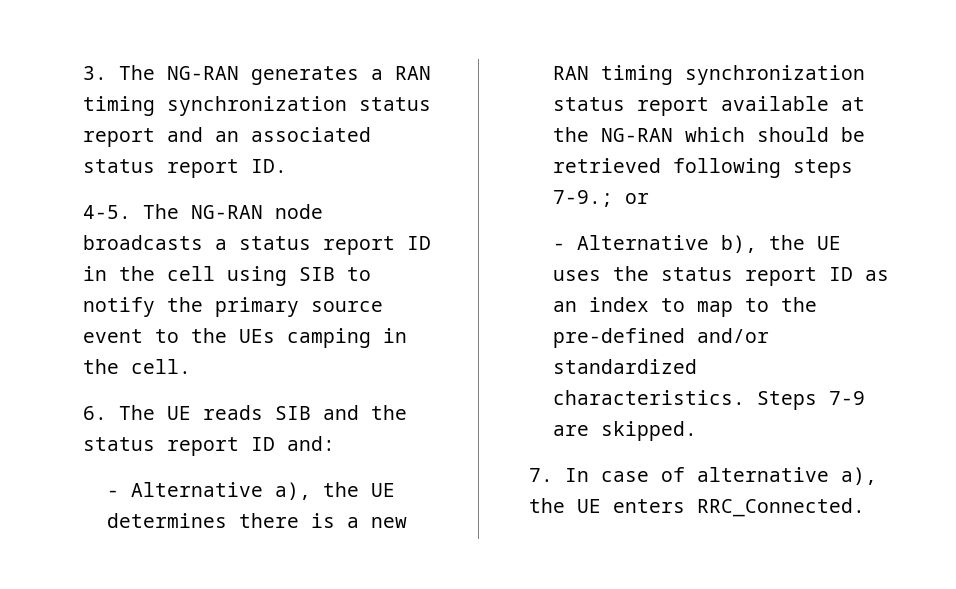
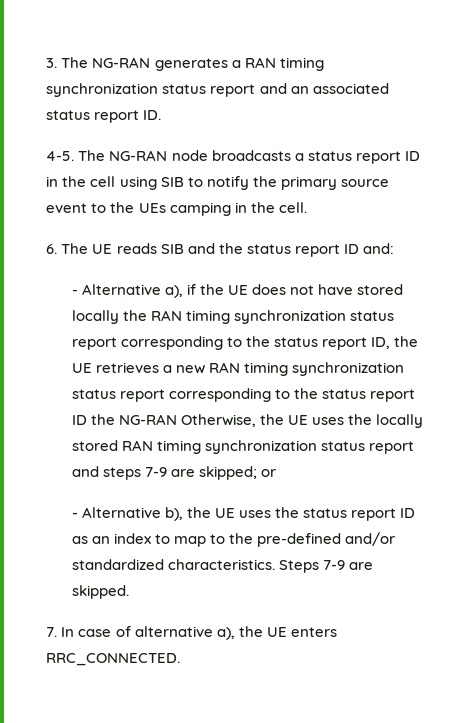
- - Alternative a), the UE determines there is a new RAN timing synchronization status report available at the NG-RAN which should be retrieved following steps 7-9.; or
+ - Alternative a), if the UE does not have stored locally the RAN timing synchronization status report corresponding to the status report ID, the UE retrieves a new RAN timing synchronization status report corresponding to the status report ID the NG-RAN Otherwise, the UE uses the locally stored RAN timing synchronization status report and steps 7-9 are skipped; or
- 7. In case of alternative a), the UE enters RRC_Connected.
+ 7. In case of alternative a), the UE enters RRC_CONNECTED.

